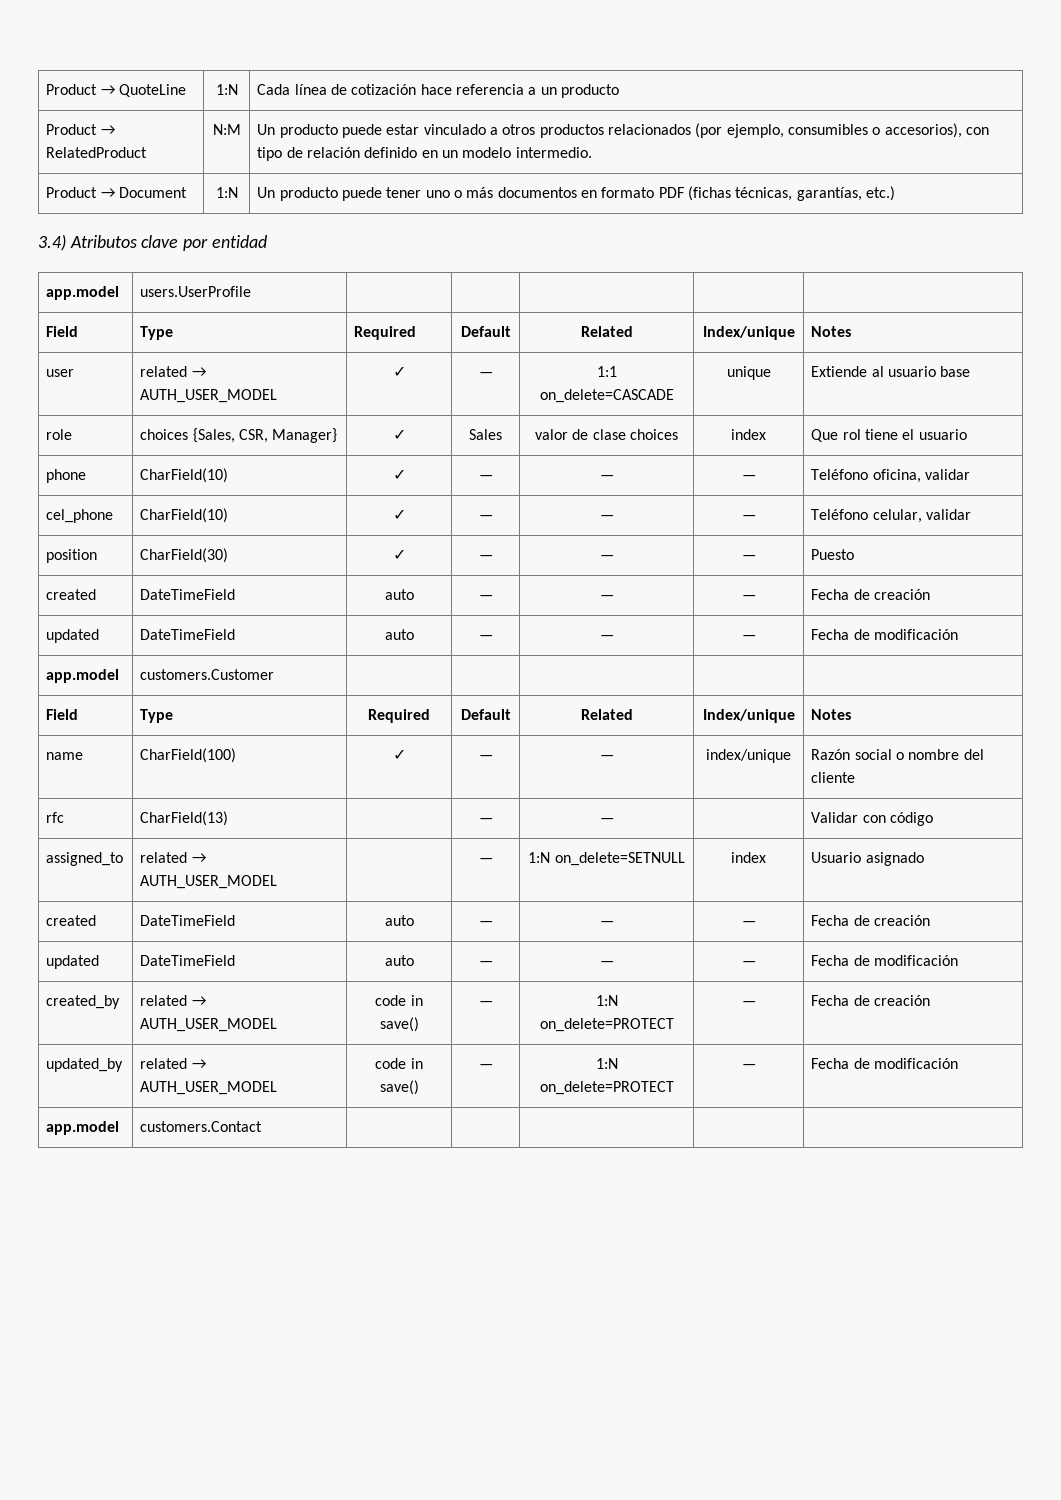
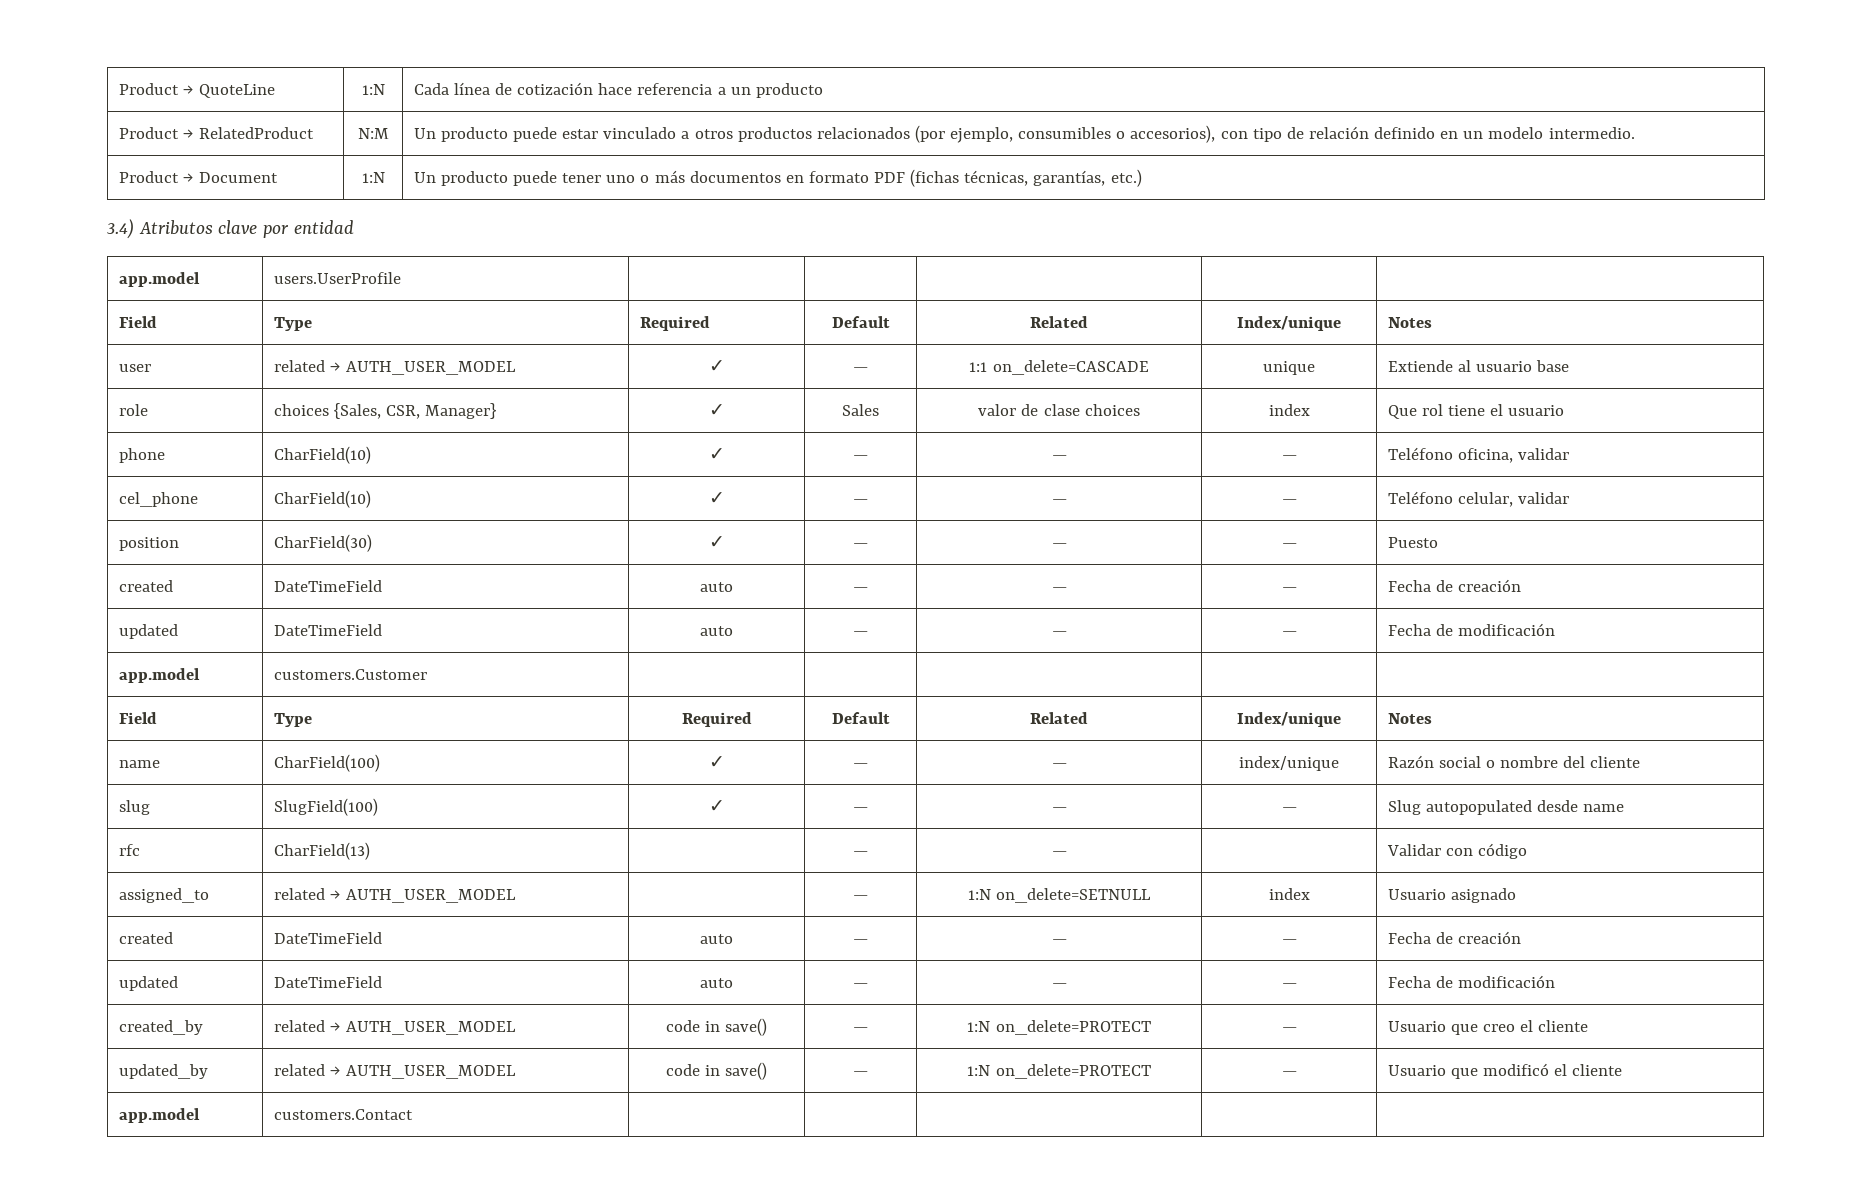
+ slug | SlugField(100) | ✓ | — | — | — | Slug autopopulated desde name
- created_by | related → AUTH_USER_MODEL | code in save() | — | 1:N on_delete=PROTECT | — | Fecha de creación
+ created_by | related → AUTH_USER_MODEL | code in save() | — | 1:N on_delete=PROTECT | — | Usuario que creo el cliente
- updated_by | related → AUTH_USER_MODEL | code in save() | — | 1:N on_delete=PROTECT | — | Fecha de modificación
+ updated_by | related → AUTH_USER_MODEL | code in save() | — | 1:N on_delete=PROTECT | — | Usuario que modificó el cliente

